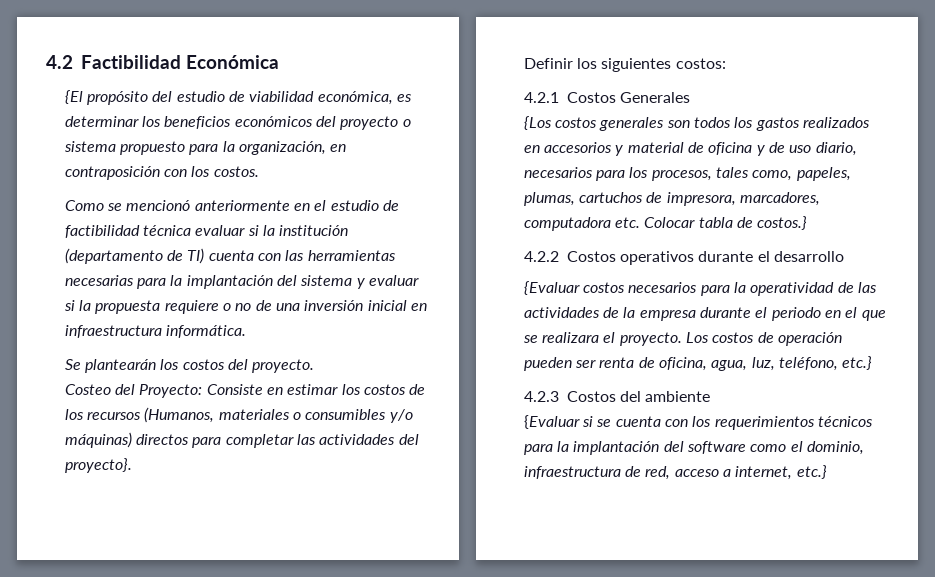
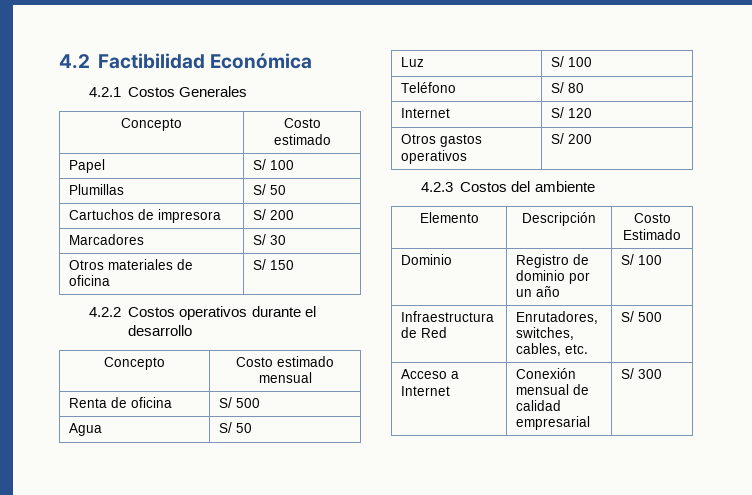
- {El propósito del estudio de viabilidad económica, es determinar los beneficios económicos del proyecto o sistema propuesto para la organización, en contraposición con los costos.
- Como se mencionó anteriormente en el estudio de factibilidad técnica evaluar si la institución (departamento de TI) cuenta con las herramientas necesarias para la implantación del sistema y evaluar si la propuesta requiere o no de una inversión inicial en infraestructura informática.
- Se plantearán los costos del proyecto.
- Costeo del Proyecto: Consiste en estimar los costos de los recursos (Humanos, materiales o consumibles y/o máquinas) directos para completar las actividades del proyecto}.
- Definir los siguientes costos:
  4.2.1 Costos Generales
- {Los costos generales son todos los gastos realizados en accesorios y material de oficina y de uso diario, necesarios para los procesos, tales como, papeles, plumas, cartuchos de impresora, marcadores, computadora etc. Colocar tabla de costos.}
+ Concepto | Costo estimado
+ Papel | S/ 100
+ Plumillas | S/ 50
+ Cartuchos de impresora | S/ 200
+ Marcadores | S/ 30
+ Otros materiales de oficina | S/ 150
- {Evaluar costos necesarios para la operatividad de las actividades de la empresa durante el periodo en el que se realizara el proyecto. Los costos de operación pueden ser renta de oficina, agua, luz, teléfono, etc.}
+ Concepto | Costo estimado mensual
+ Renta de oficina | S/ 500
+ Agua | S/ 50
+ Luz | S/ 100
+ Teléfono | S/ 80
+ Internet | S/ 120
+ Otros gastos operativos | S/ 200
  4.2.3 Costos del ambiente
- {Evaluar si se cuenta con los requerimientos técnicos para la implantación del software como el dominio, infraestructura de red, acceso a internet, etc.}
+ Elemento | Descripción | Costo Estimado
+ Dominio | Registro de dominio por un año | S/ 100
+ Infraestructura de Red | Enrutadores, switches, cables, etc. | S/ 500
+ Acceso a Internet | Conexión mensual de calidad empresarial | S/ 300

